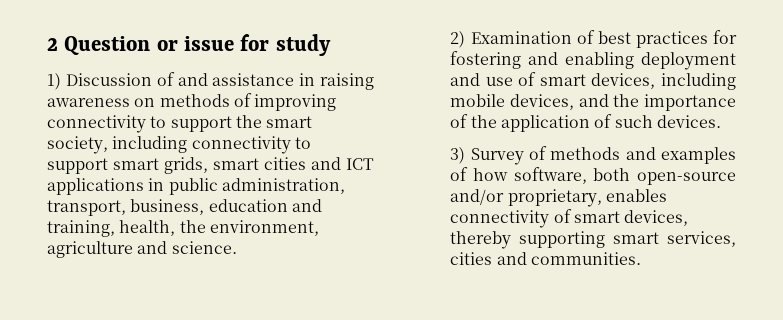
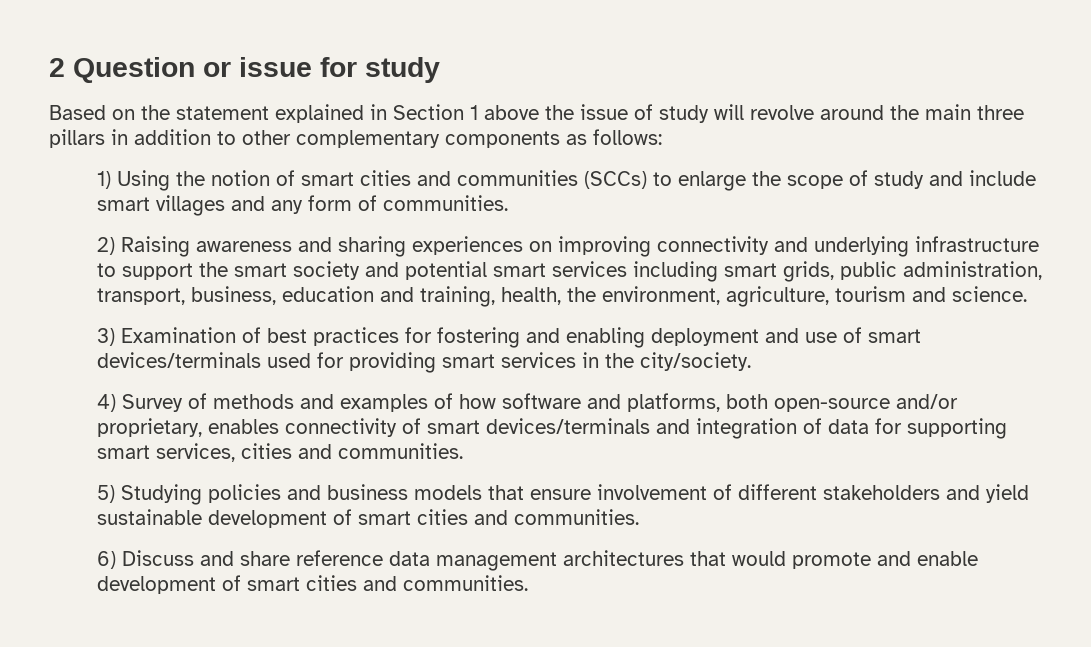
- 1) Discussion of and assistance in raising awareness on methods of improving connectivity to support the smart society, including connectivity to support smart grids, smart cities and ICT applications in public administration, transport, business, education and training, health, the environment, agriculture and science.
+ Based on the statement explained in Section 1 above the issue of study will revolve around the main three pillars in addition to other complementary components as follows:
+ 1) Using the notion of smart cities and communities (SCCs) to enlarge the scope of study and include smart villages and any form of communities.
+ 2) Raising awareness and sharing experiences on improving connectivity and underlying infrastructure to support the smart society and potential smart services including smart grids, public administration, transport, business, education and training, health, the environment, agriculture, tourism and science.
- 2) Examination of best practices for fostering and enabling deployment and use of smart devices, including mobile devices, and the importance of the application of such devices.
- 3) Survey of methods and examples of how software, both open-source and/or proprietary, enables connectivity of smart devices, thereby supporting smart services, cities and communities.
+ 3) Examination of best practices for fostering and enabling deployment and use of smart devices/terminals used for providing smart services in the city/society.
+ 4) Survey of methods and examples of how software and platforms, both open-source and/or proprietary, enables connectivity of smart devices/terminals and integration of data for supporting smart services, cities and communities.
+ 5) Studying policies and business models that ensure involvement of different stakeholders and yield sustainable development of smart cities and communities.
+ 6) Discuss and share reference data management architectures that would promote and enable development of smart cities and communities.

